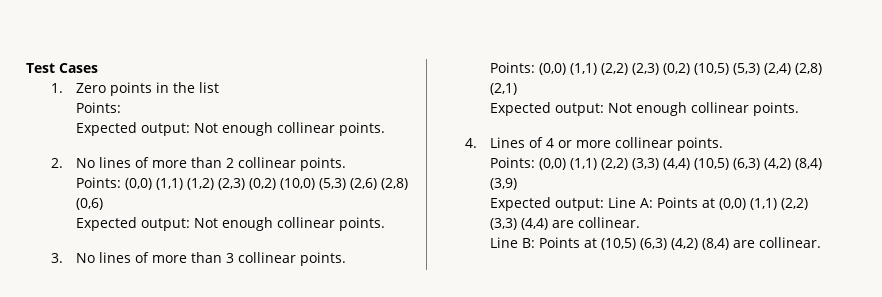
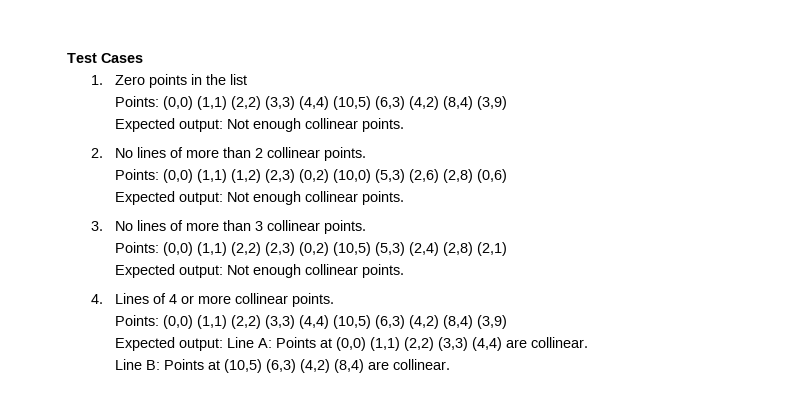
  1. Zero points in the list
- Points:
+ Points: (0,0) (1,1) (2,2) (3,3) (4,4) (10,5) (6,3) (4,2) (8,4) (3,9)

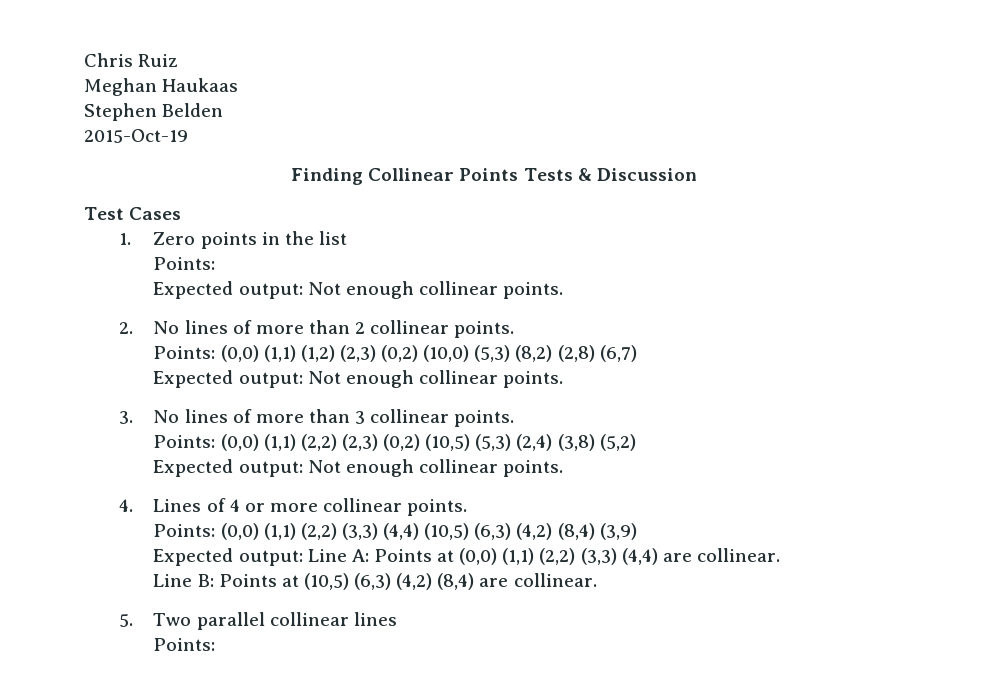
+ Chris Ruiz
+ Meghan Haukaas
+ Stephen Belden
+ 2015-Oct-19
+ Finding Collinear Points Tests & Discussion
  1. Zero points in the list
- Points: (0,0) (1,1) (2,2) (3,3) (4,4) (10,5) (6,3) (4,2) (8,4) (3,9)
+ Points:
- Points: (0,0) (1,1) (1,2) (2,3) (0,2) (10,0) (5,3) (2,6) (2,8) (0,6)
+ Points: (0,0) (1,1) (1,2) (2,3) (0,2) (10,0) (5,3) (8,2) (2,8) (6,7)
- Points: (0,0) (1,1) (2,2) (2,3) (0,2) (10,5) (5,3) (2,4) (2,8) (2,1)
+ Points: (0,0) (1,1) (2,2) (2,3) (0,2) (10,5) (5,3) (2,4) (3,8) (5,2)
+ 5. Two parallel collinear lines
+ Points:

